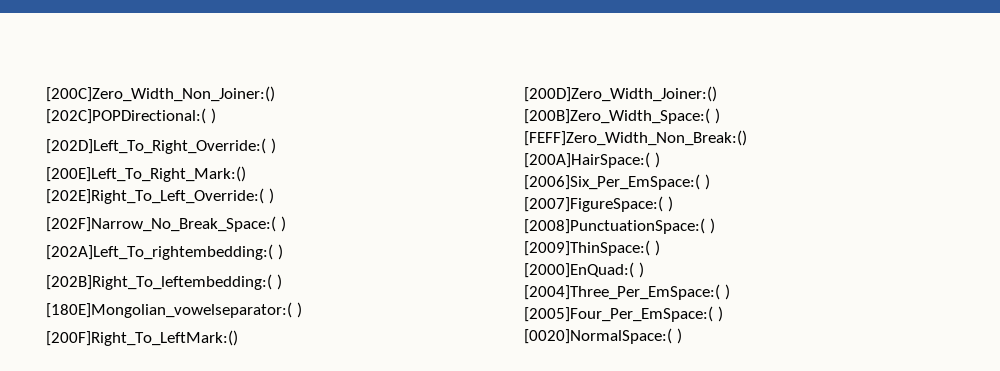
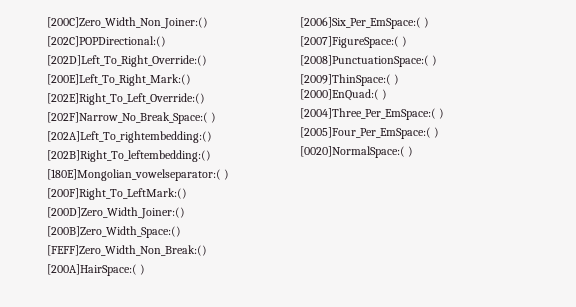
- [202C]POPDirectional:( )
- [202D]Left_To_Right_Override:( )
+ [202C]POPDirectional:()
+ [202D]Left_To_Right_Override:()
- [202E]Right_To_Left_Override:( )
+ [202E]Right_To_Left_Override:()
- [202A]Left_To_rightembedding:( )
- [202B]Right_To_leftembedding:( )
+ [202A]Left_To_rightembedding:()
+ [202B]Right_To_leftembedding:()
- [200B]Zero_Width_Space:( )
+ [200B]Zero_Width_Space:()

